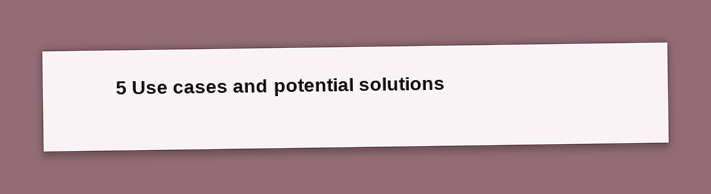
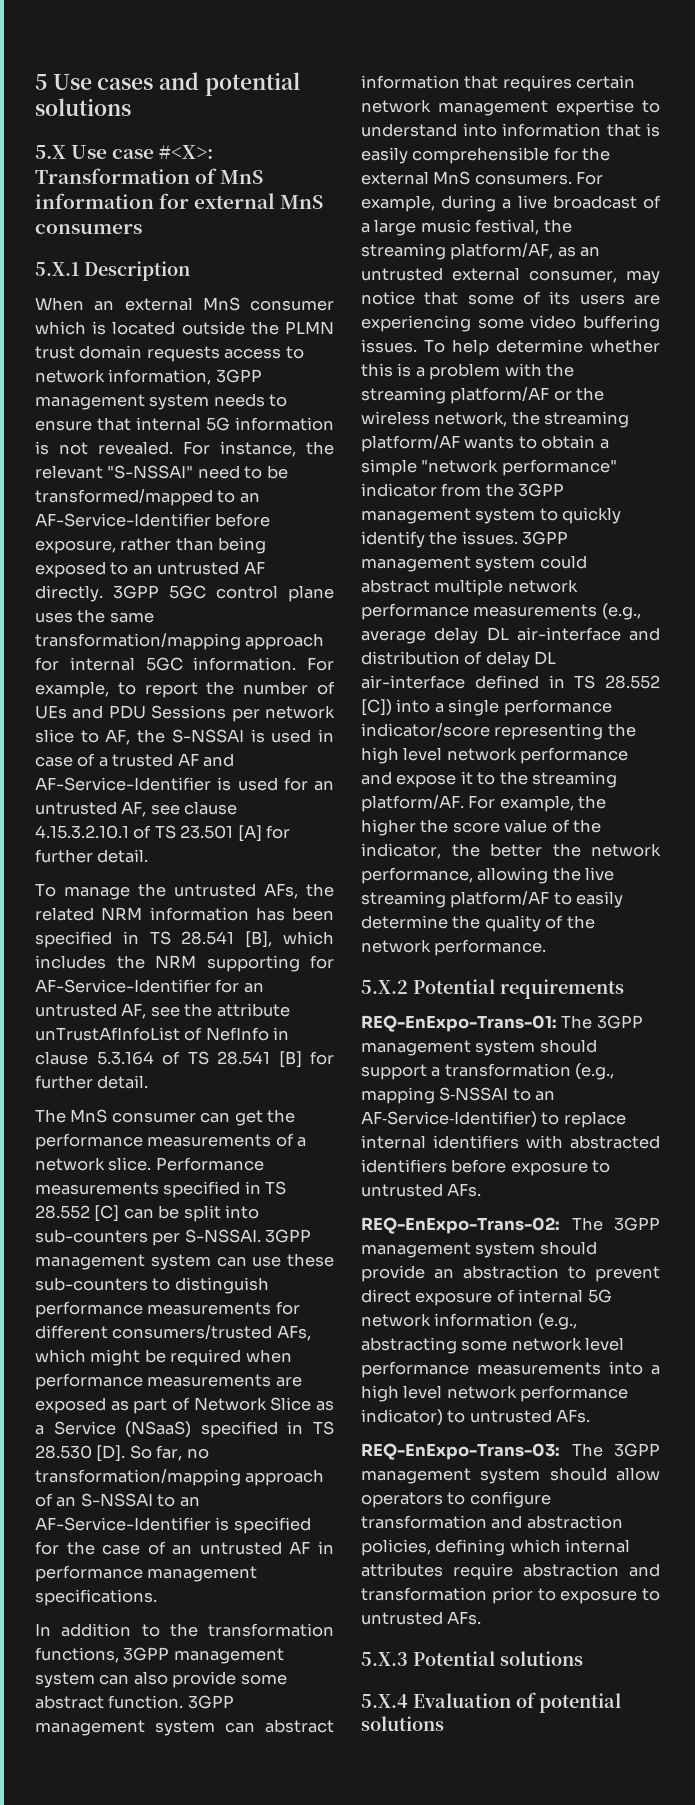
+ 5.X Use case #<X>: Transformation of MnS information for external MnS consumers
+ 5.X.1 Description
+ When an external MnS consumer which is located outside the PLMN trust domain requests access to network information, 3GPP management system needs to ensure that internal 5G information is not revealed. For instance, the relevant "S-NSSAI" need to be transformed/mapped to an AF-Service-Identifier before exposure, rather than being exposed to an untrusted AF directly. 3GPP 5GC control plane uses the same transformation/mapping approach for internal 5GC information. For example, to report the number of UEs and PDU Sessions per network slice to AF, the S-NSSAI is used in case of a trusted AF and AF-Service-Identifier is used for an untrusted AF, see clause 4.15.3.2.10.1 of TS 23.501 [A] for further detail.
+ To manage the untrusted AFs, the related NRM information has been specified in TS 28.541 [B], which includes the NRM supporting for AF-Service-Identifier for an untrusted AF, see the attribute unTrustAfInfoList of NefInfo in clause 5.3.164 of TS 28.541 [B] for further detail.
+ The MnS consumer can get the performance measurements of a network slice. Performance measurements specified in TS 28.552 [C] can be split into sub-counters per S-NSSAI. 3GPP management system can use these sub-counters to distinguish performance measurements for different consumers/trusted AFs, which might be required when performance measurements are exposed as part of Network Slice as a Service (NSaaS) specified in TS 28.530 [D]. So far, no transformation/mapping approach of an S-NSSAI to an AF-Service-Identifier is specified for the case of an untrusted AF in performance management specifications.
+ In addition to the transformation functions, 3GPP management system can also provide some abstract function. 3GPP management system can abstract information that requires certain network management expertise to understand into information that is easily comprehensible for the external MnS consumers. For example, during a live broadcast of a large music festival, the streaming platform/AF, as an untrusted external consumer, may notice that some of its users are experiencing some video buffering issues. To help determine whether this is a problem with the streaming platform/AF or the wireless network, the streaming platform/AF wants to obtain a simple "network performance" indicator from the 3GPP management system to quickly identify the issues. 3GPP management system could abstract multiple network performance measurements (e.g., average delay DL air-interface and distribution of delay DL air-interface defined in TS 28.552 [C]) into a single performance indicator/score representing the high level network performance and expose it to the streaming platform/AF. For example, the higher the score value of the indicator, the better the network performance, allowing the live streaming platform/AF to easily determine the quality of the network performance.
+ 5.X.2 Potential requirements
+ REQ-EnExpo-Trans-01: The 3GPP management system should support a transformation (e.g., mapping S‑NSSAI to an AF‑Service‑Identifier) to replace internal identifiers with abstracted identifiers before exposure to untrusted AFs.
+ REQ-EnExpo-Trans-02: The 3GPP management system should provide an abstraction to prevent direct exposure of internal 5G network information (e.g., abstracting some network level performance measurements into a high level network performance indicator) to untrusted AFs.
+ REQ-EnExpo-Trans-03: The 3GPP management system should allow operators to configure transformation and abstraction policies, defining which internal attributes require abstraction and transformation prior to exposure to untrusted AFs.
+ 5.X.3 Potential solutions
+ 5.X.4 Evaluation of potential solutions

